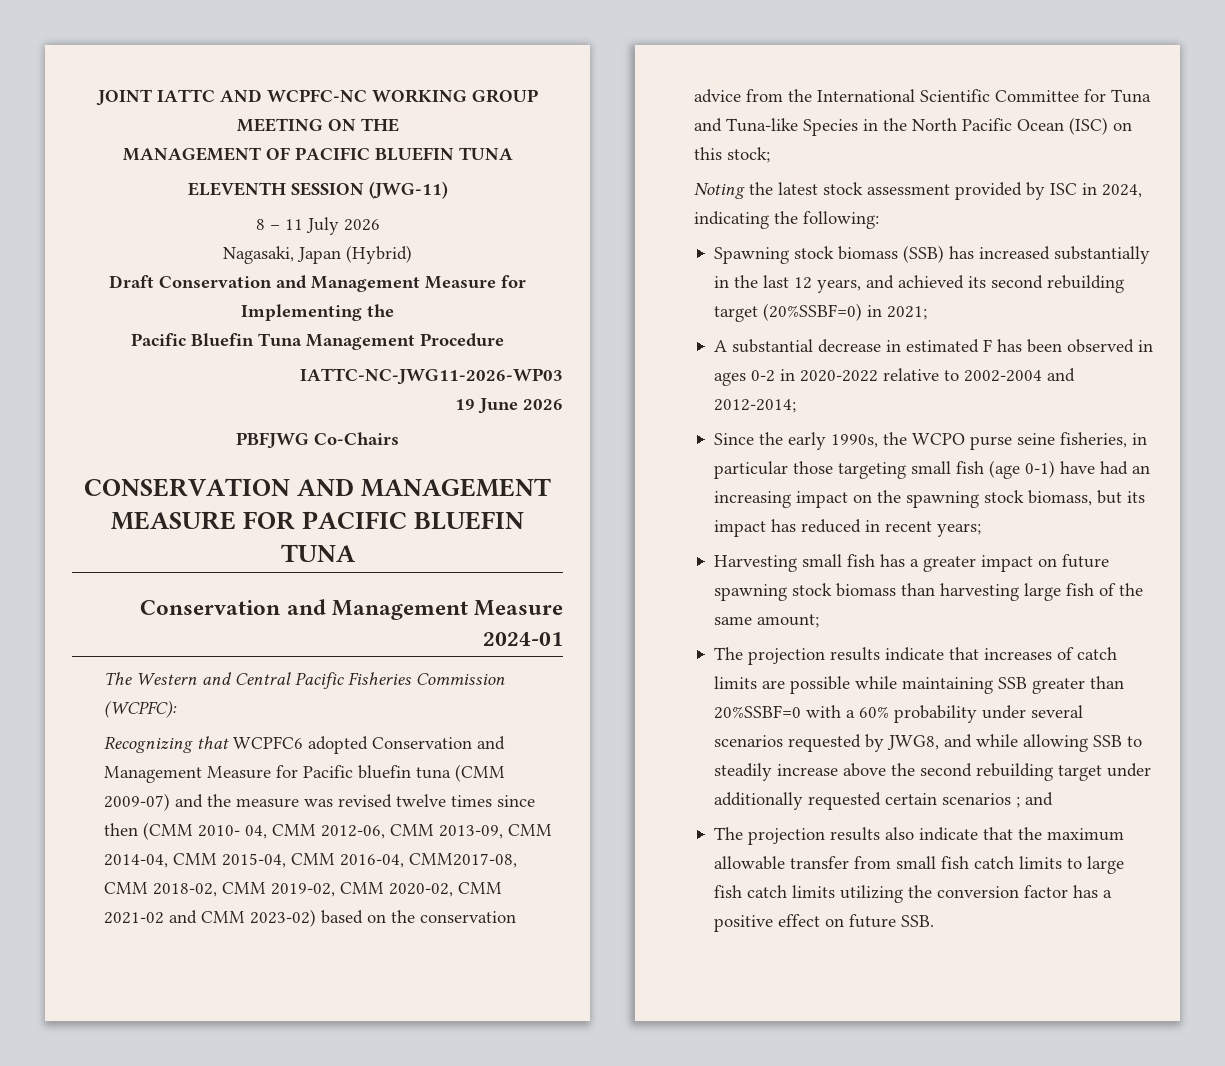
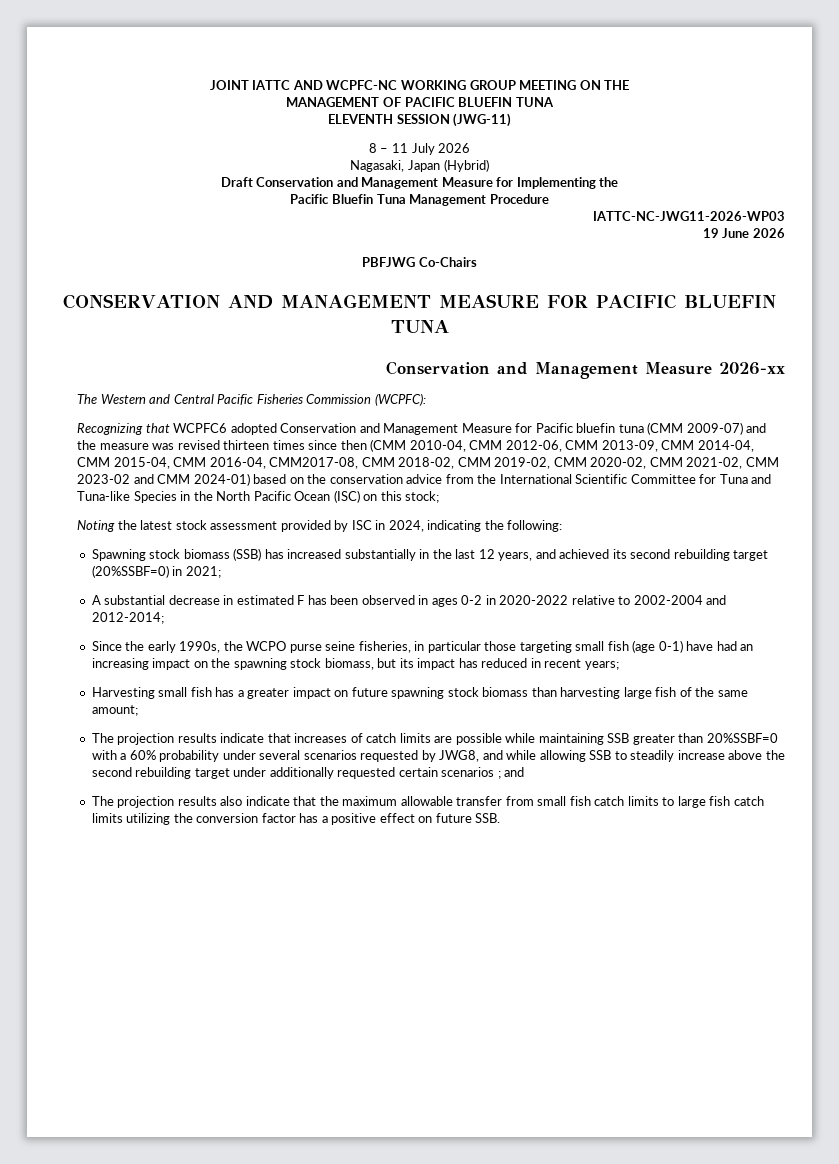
- Conservation and Management Measure 2024-01
+ Conservation and Management Measure 2026-xx
- Recognizing that WCPFC6 adopted Conservation and Management Measure for Pacific bluefin tuna (CMM 2009-07) and the measure was revised twelve times since then (CMM 2010- 04, CMM 2012-06, CMM 2013-09, CMM 2014-04, CMM 2015-04, CMM 2016-04, CMM2017-08, CMM 2018-02, CMM 2019-02, CMM 2020-02, CMM 2021-02 and CMM 2023-02) based on the conservation advice from the International Scientific Committee for Tuna and Tuna-like Species in the North Pacific Ocean (ISC) on this stock;
+ Recognizing that WCPFC6 adopted Conservation and Management Measure for Pacific bluefin tuna (CMM 2009-07) and the measure was revised thirteen times since then (CMM 2010-04, CMM 2012-06, CMM 2013-09, CMM 2014-04, CMM 2015-04, CMM 2016-04, CMM2017-08, CMM 2018-02, CMM 2019-02, CMM 2020-02, CMM 2021-02, CMM 2023-02 and CMM 2024-01) based on the conservation advice from the International Scientific Committee for Tuna and Tuna-like Species in the North Pacific Ocean (ISC) on this stock;

